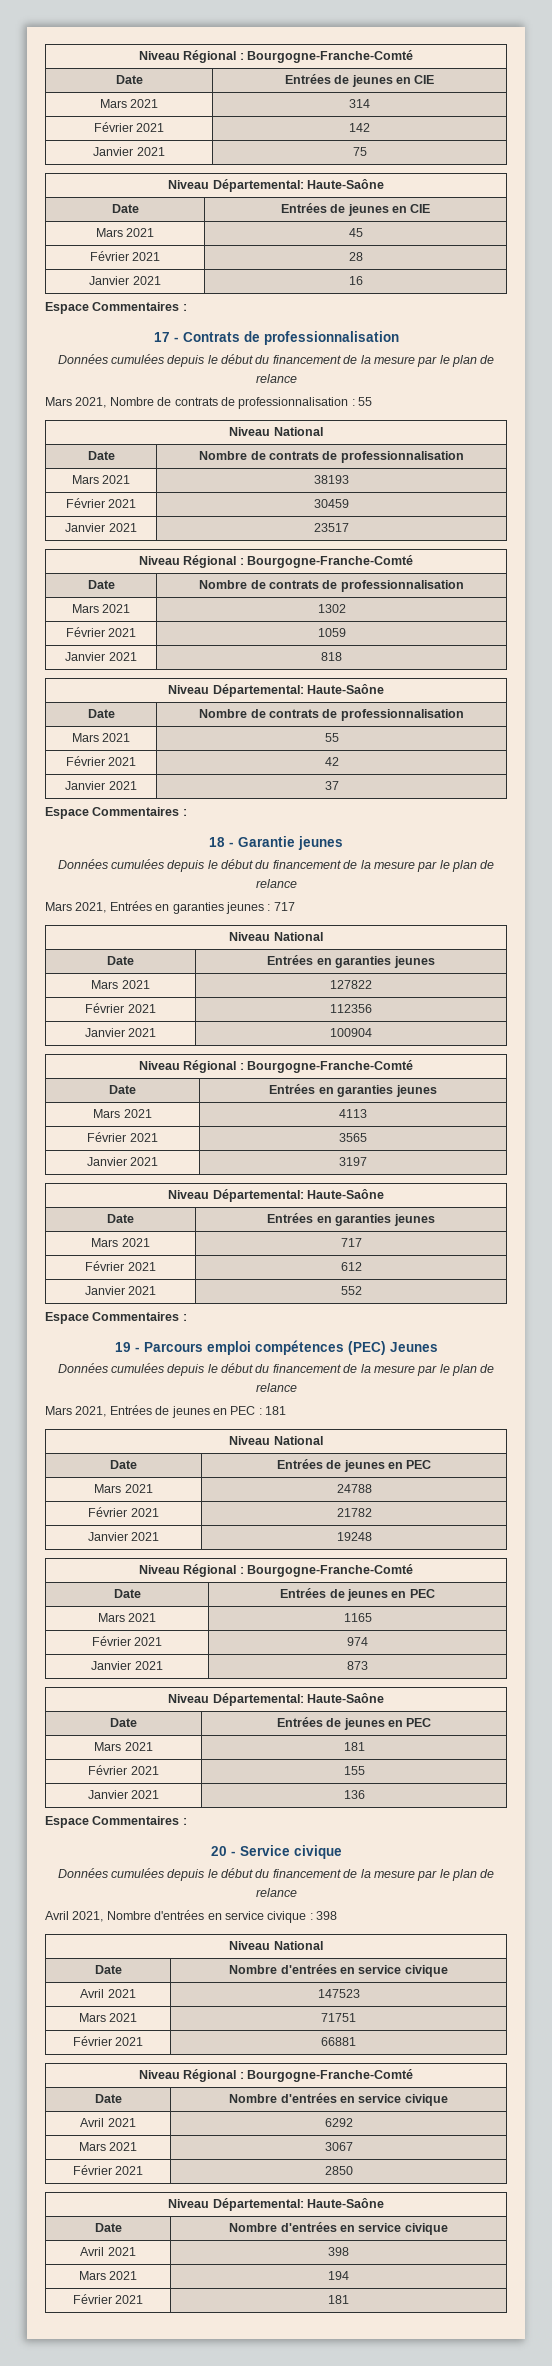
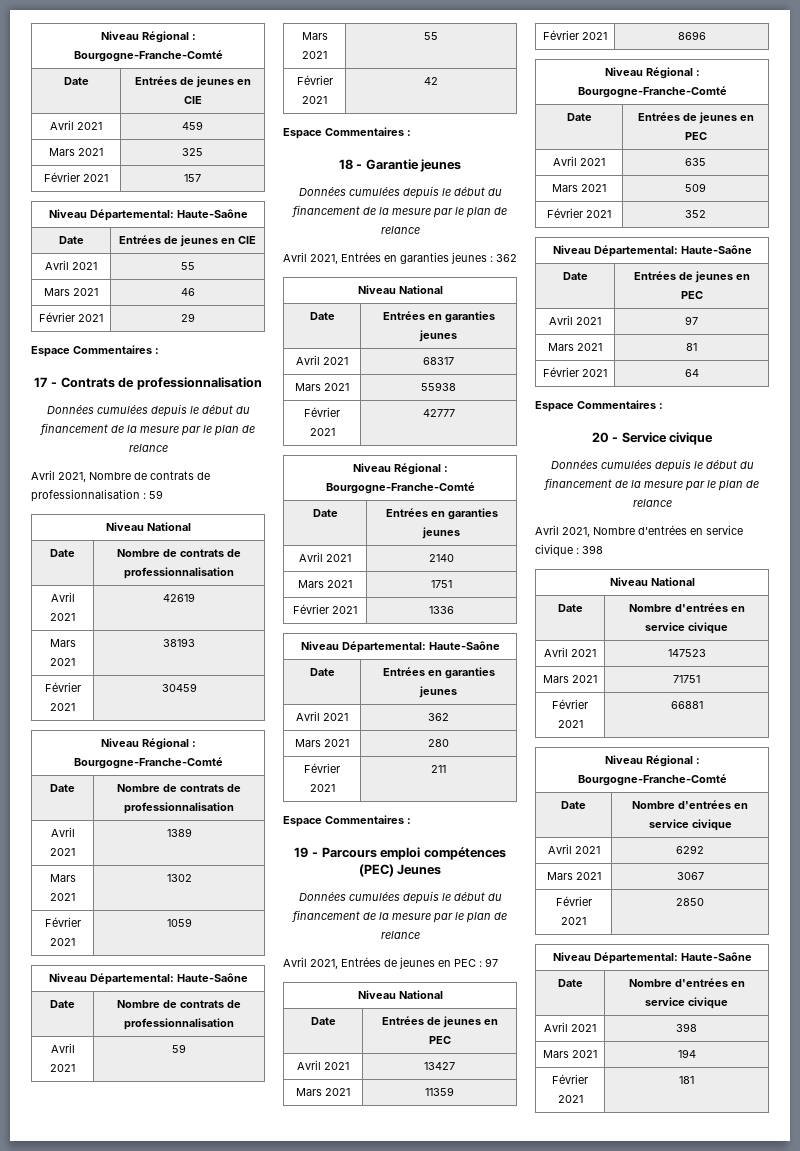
- Mars 2021 | 314
- Février 2021 | 142
- Janvier 2021 | 75
+ Avril 2021 | 459
+ Mars 2021 | 325
+ Février 2021 | 157
- Mars 2021 | 45
- Février 2021 | 28
- Janvier 2021 | 16
+ Avril 2021 | 55
+ Mars 2021 | 46
+ Février 2021 | 29
- Mars 2021, Nombre de contrats de professionnalisation : 55
+ Avril 2021, Nombre de contrats de professionnalisation : 59
+ Avril 2021 | 42619
- Janvier 2021 | 23517
+ Avril 2021 | 1389
- Janvier 2021 | 818
+ Avril 2021 | 59
- Janvier 2021 | 37
- Mars 2021, Entrées en garanties jeunes : 717
+ Avril 2021, Entrées en garanties jeunes : 362
- Mars 2021 | 127822
- Février 2021 | 112356
- Janvier 2021 | 100904
+ Avril 2021 | 68317
+ Mars 2021 | 55938
+ Février 2021 | 42777
- Mars 2021 | 4113
- Février 2021 | 3565
- Janvier 2021 | 3197
+ Avril 2021 | 2140
+ Mars 2021 | 1751
+ Février 2021 | 1336
- Mars 2021 | 717
- Février 2021 | 612
- Janvier 2021 | 552
+ Avril 2021 | 362
+ Mars 2021 | 280
+ Février 2021 | 211
- Mars 2021, Entrées de jeunes en PEC : 181
+ Avril 2021, Entrées de jeunes en PEC : 97
- Mars 2021 | 24788
- Février 2021 | 21782
- Janvier 2021 | 19248
+ Avril 2021 | 13427
+ Mars 2021 | 11359
+ Février 2021 | 8696
- Mars 2021 | 1165
- Février 2021 | 974
- Janvier 2021 | 873
+ Avril 2021 | 635
+ Mars 2021 | 509
+ Février 2021 | 352
- Mars 2021 | 181
- Février 2021 | 155
- Janvier 2021 | 136
+ Avril 2021 | 97
+ Mars 2021 | 81
+ Février 2021 | 64

